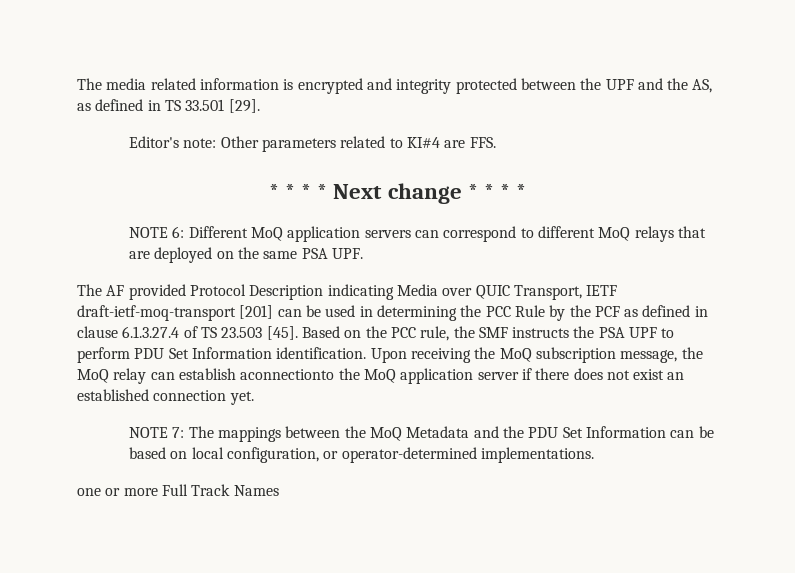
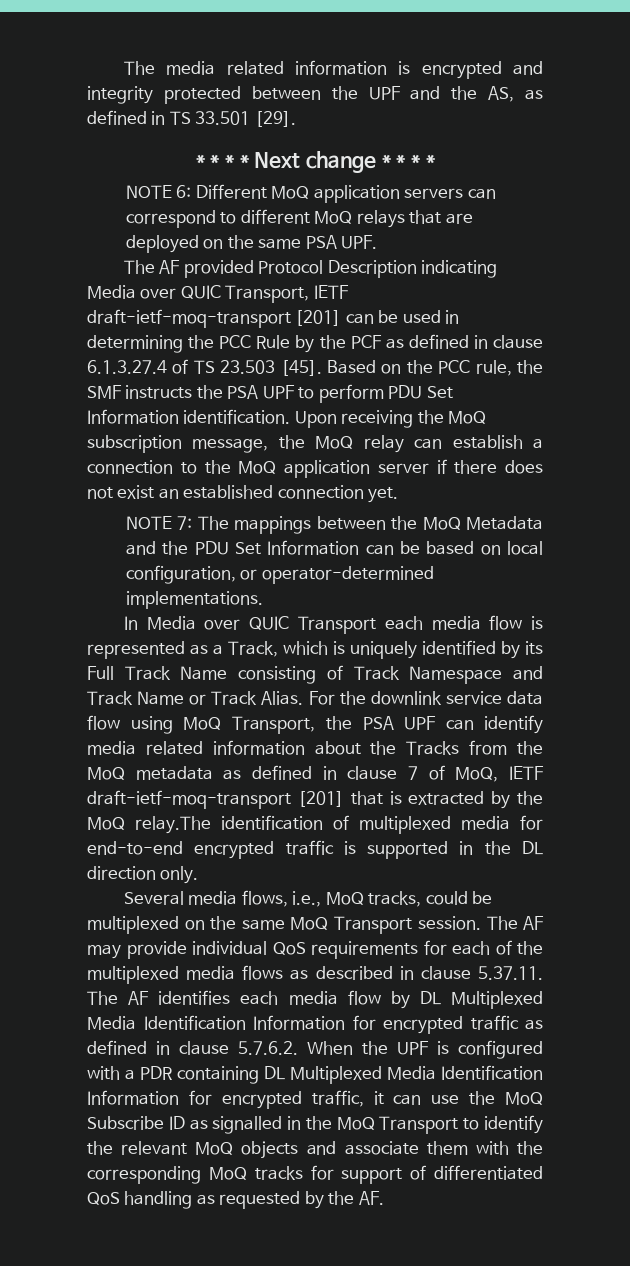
- Editor's note: Other parameters related to KI#4 are FFS.
- Upon receiving the MoQ subscription message, the MoQ relay can establish aconnectionto the MoQ application server if there does not exist an established connection yet.
+ Upon receiving the MoQ subscription message, the MoQ relay can establish a connection to the MoQ application server if there does not exist an established connection yet.
- one or more Full Track Names
+ In Media over QUIC Transport each media flow is represented as a Track, which is uniquely identified by its Full Track Name consisting of Track Namespace and Track Name or Track Alias. For the downlink service data flow using MoQ Transport, the PSA UPF can identify media related information about the Tracks from the MoQ metadata as defined in clause 7 of MoQ, IETF draft-ietf-moq-transport [201] that is extracted by the MoQ relay.The identification of multiplexed media for end-to-end encrypted traffic is supported in the DL direction only.
+ Several media flows, i.e., MoQ tracks, could be multiplexed on the same MoQ Transport session. The AF may provide individual QoS requirements for each of the multiplexed media flows as described in clause 5.37.11. The AF identifies each media flow by DL Multiplexed Media Identification Information for encrypted traffic as defined in clause 5.7.6.2. When the UPF is configured with a PDR containing DL Multiplexed Media Identification Information for encrypted traffic, it can use the MoQ Subscribe ID as signalled in the MoQ Transport to identify the relevant MoQ objects and associate them with the corresponding MoQ tracks for support of differentiated QoS handling as requested by the AF.

